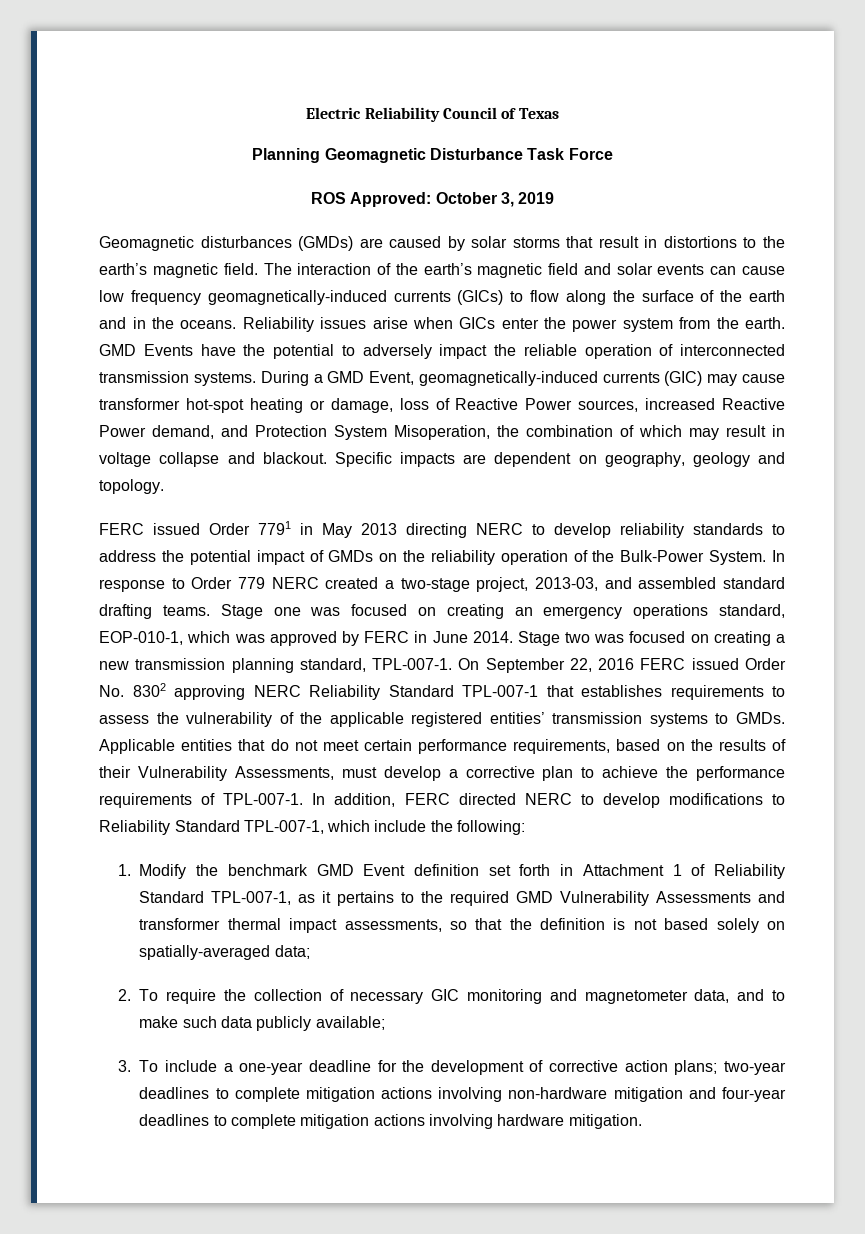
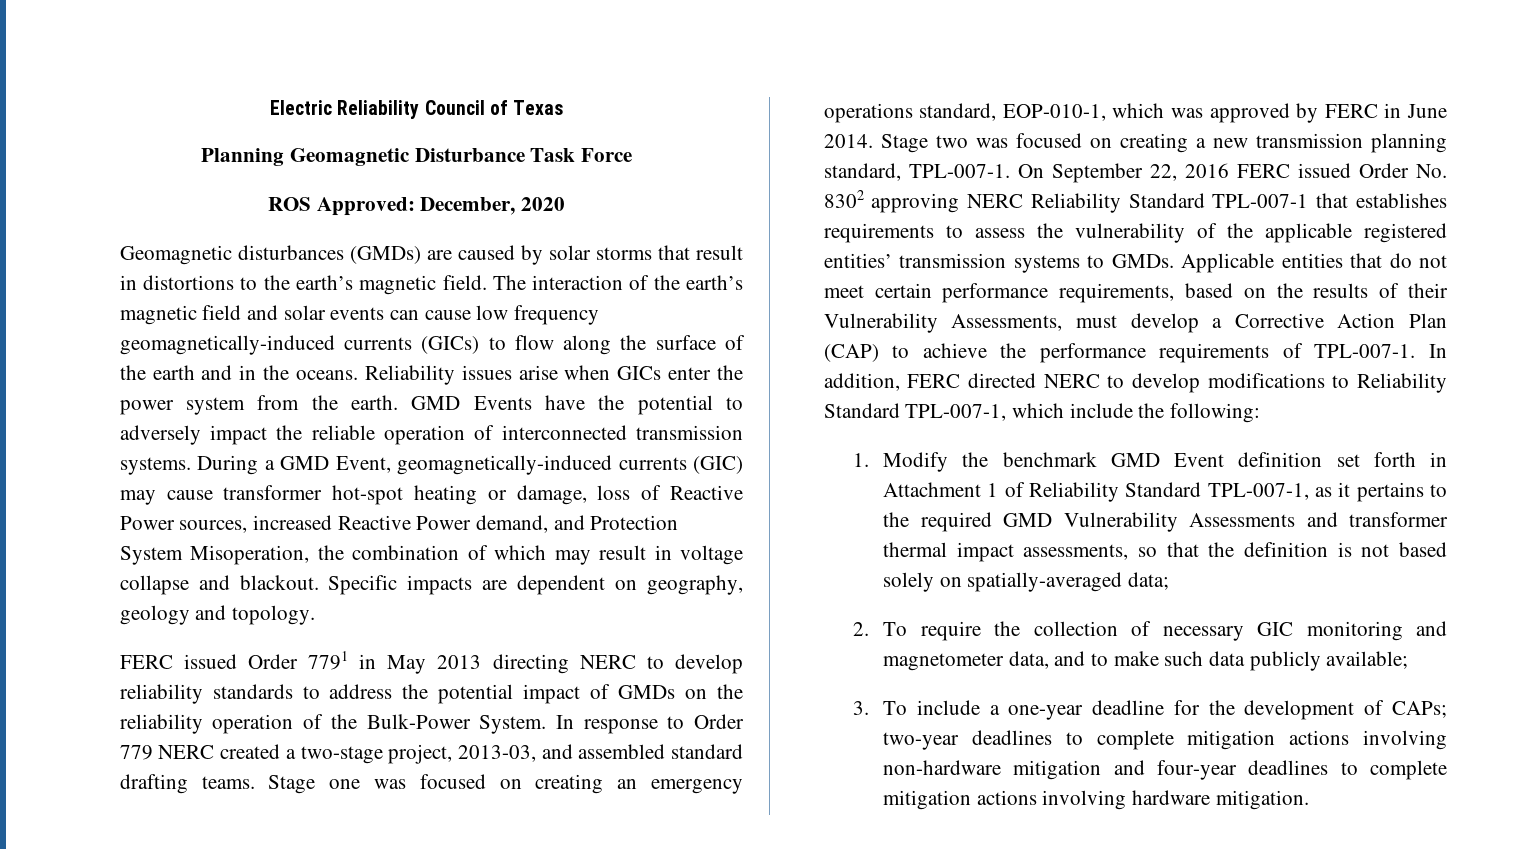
- ROS Approved: October 3, 2019
+ ROS Approved: December, 2020
- Applicable entities that do not meet certain performance requirements, based on the results of their Vulnerability Assessments, must develop a corrective plan to achieve the performance requirements of TPL-007-1.
+ Applicable entities that do not meet certain performance requirements, based on the results of their Vulnerability Assessments, must develop a Corrective Action Plan (CAP) to achieve the performance requirements of TPL-007-1.
- 3. To include a one-year deadline for the development of corrective action plans; two-year deadlines to complete mitigation actions involving non-hardware mitigation and four-year deadlines to complete mitigation actions involving hardware mitigation.
+ 3. To include a one-year deadline for the development of CAPs; two-year deadlines to complete mitigation actions involving non-hardware mitigation and four-year deadlines to complete mitigation actions involving hardware mitigation.

